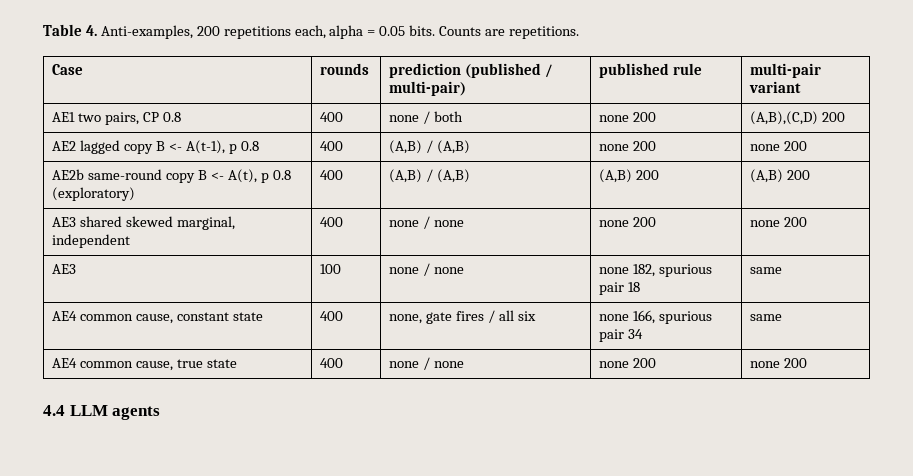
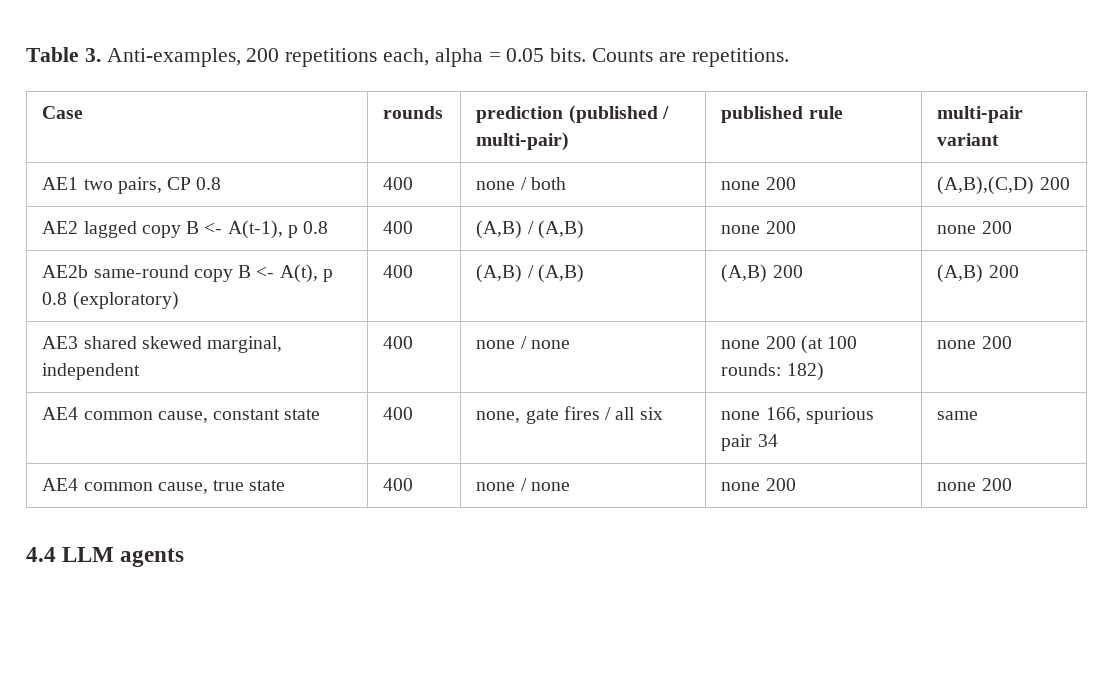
- Table 4. Anti-examples, 200 repetitions each, alpha = 0.05 bits.
+ Table 3. Anti-examples, 200 repetitions each, alpha = 0.05 bits.
- AE3 shared skewed marginal, independent | 400 | none / none | none 200 | none 200
- AE3 | 100 | none / none | none 182, spurious pair 18 | same
+ AE3 shared skewed marginal, independent | 400 | none / none | none 200 (at 100 rounds: 182) | none 200

